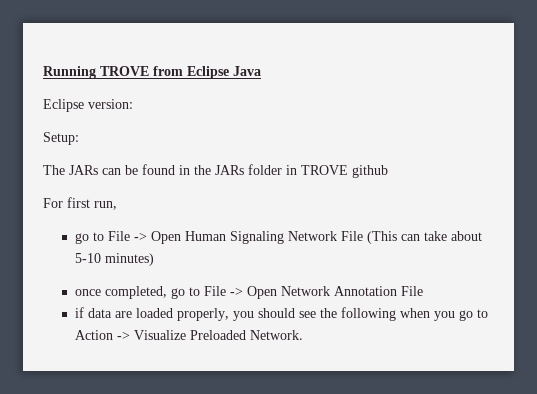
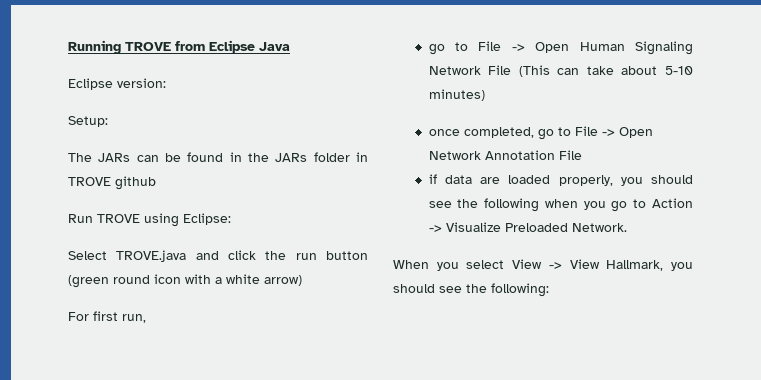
+ Run TROVE using Eclipse:
+ Select TROVE.java and click the run button (green round icon with a white arrow)
+ When you select View -> View Hallmark, you should see the following:

